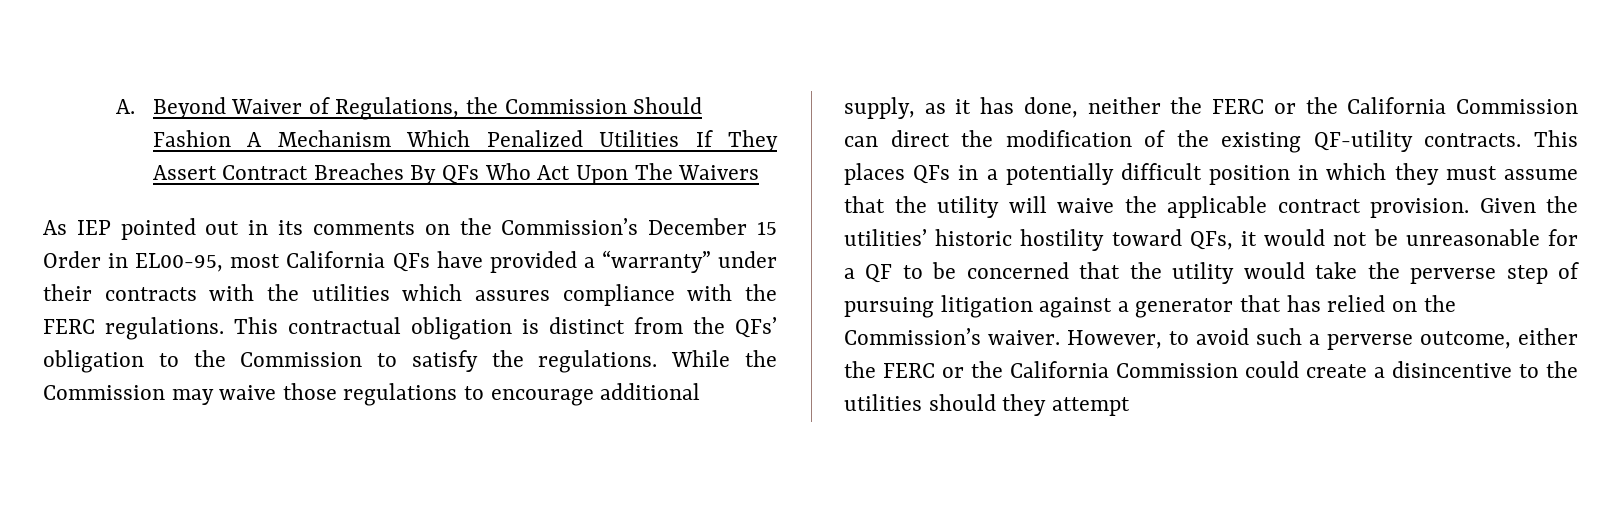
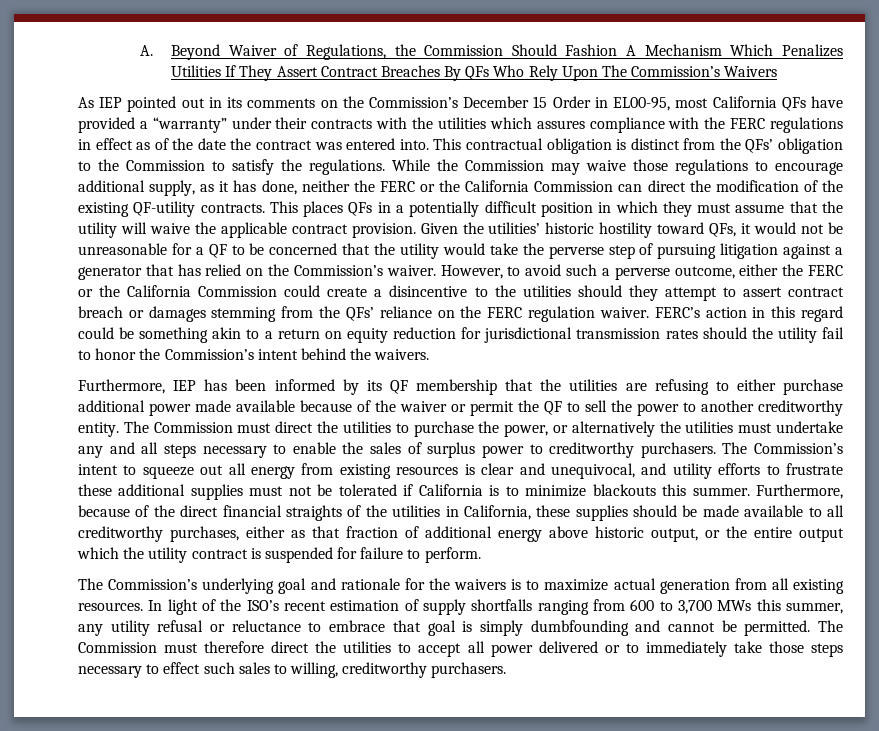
- A. Beyond Waiver of Regulations, the Commission Should Fashion A Mechanism Which Penalized Utilities If They Assert Contract Breaches By QFs Who Act Upon The Waivers
+ A. Beyond Waiver of Regulations, the Commission Should Fashion A Mechanism Which Penalizes Utilities If They Assert Contract Breaches By QFs Who Rely Upon The Commission’s Waivers
- As IEP pointed out in its comments on the Commission’s December 15 Order in EL00-95, most California QFs have provided a “warranty” under their contracts with the utilities which assures compliance with the FERC regulations.
+ As IEP pointed out in its comments on the Commission’s December 15 Order in EL00-95, most California QFs have provided a “warranty” under their contracts with the utilities which assures compliance with the FERC regulations in effect as of the date the contract was entered into.
- However, to avoid such a perverse outcome, either the FERC or the California Commission could create a disincentive to the utilities should they attempt
+ However, to avoid such a perverse outcome, either the FERC or the California Commission could create a disincentive to the utilities should they attempt to assert contract breach or damages stemming from the QFs’ reliance on the FERC regulation waiver. FERC’s action in this regard could be something akin to a return on equity reduction for jurisdictional transmission rates should the utility fail to honor the Commission’s intent behind the waivers.
+ Furthermore, IEP has been informed by its QF membership that the utilities are refusing to either purchase additional power made available because of the waiver or permit the QF to sell the power to another creditworthy entity. The Commission must direct the utilities to purchase the power, or alternatively the utilities must undertake any and all steps necessary to enable the sales of surplus power to creditworthy purchasers. The Commission’s intent to squeeze out all energy from existing resources is clear and unequivocal, and utility efforts to frustrate these additional supplies must not be tolerated if California is to minimize blackouts this summer. Furthermore, because of the direct financial straights of the utilities in California, these supplies should be made available to all creditworthy purchases, either as that fraction of additional energy above historic output, or the entire output which the utility contract is suspended for failure to perform.
+ The Commission’s underlying goal and rationale for the waivers is to maximize actual generation from all existing resources. In light of the ISO’s recent estimation of supply shortfalls ranging from 600 to 3,700 MWs this summer, any utility refusal or reluctance to embrace that goal is simply dumbfounding and cannot be permitted. The Commission must therefore direct the utilities to accept all power delivered or to immediately take those steps necessary to effect such sales to willing, creditworthy purchasers.

